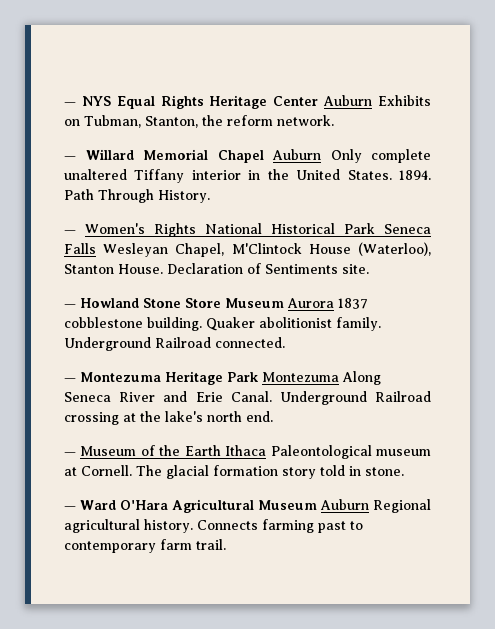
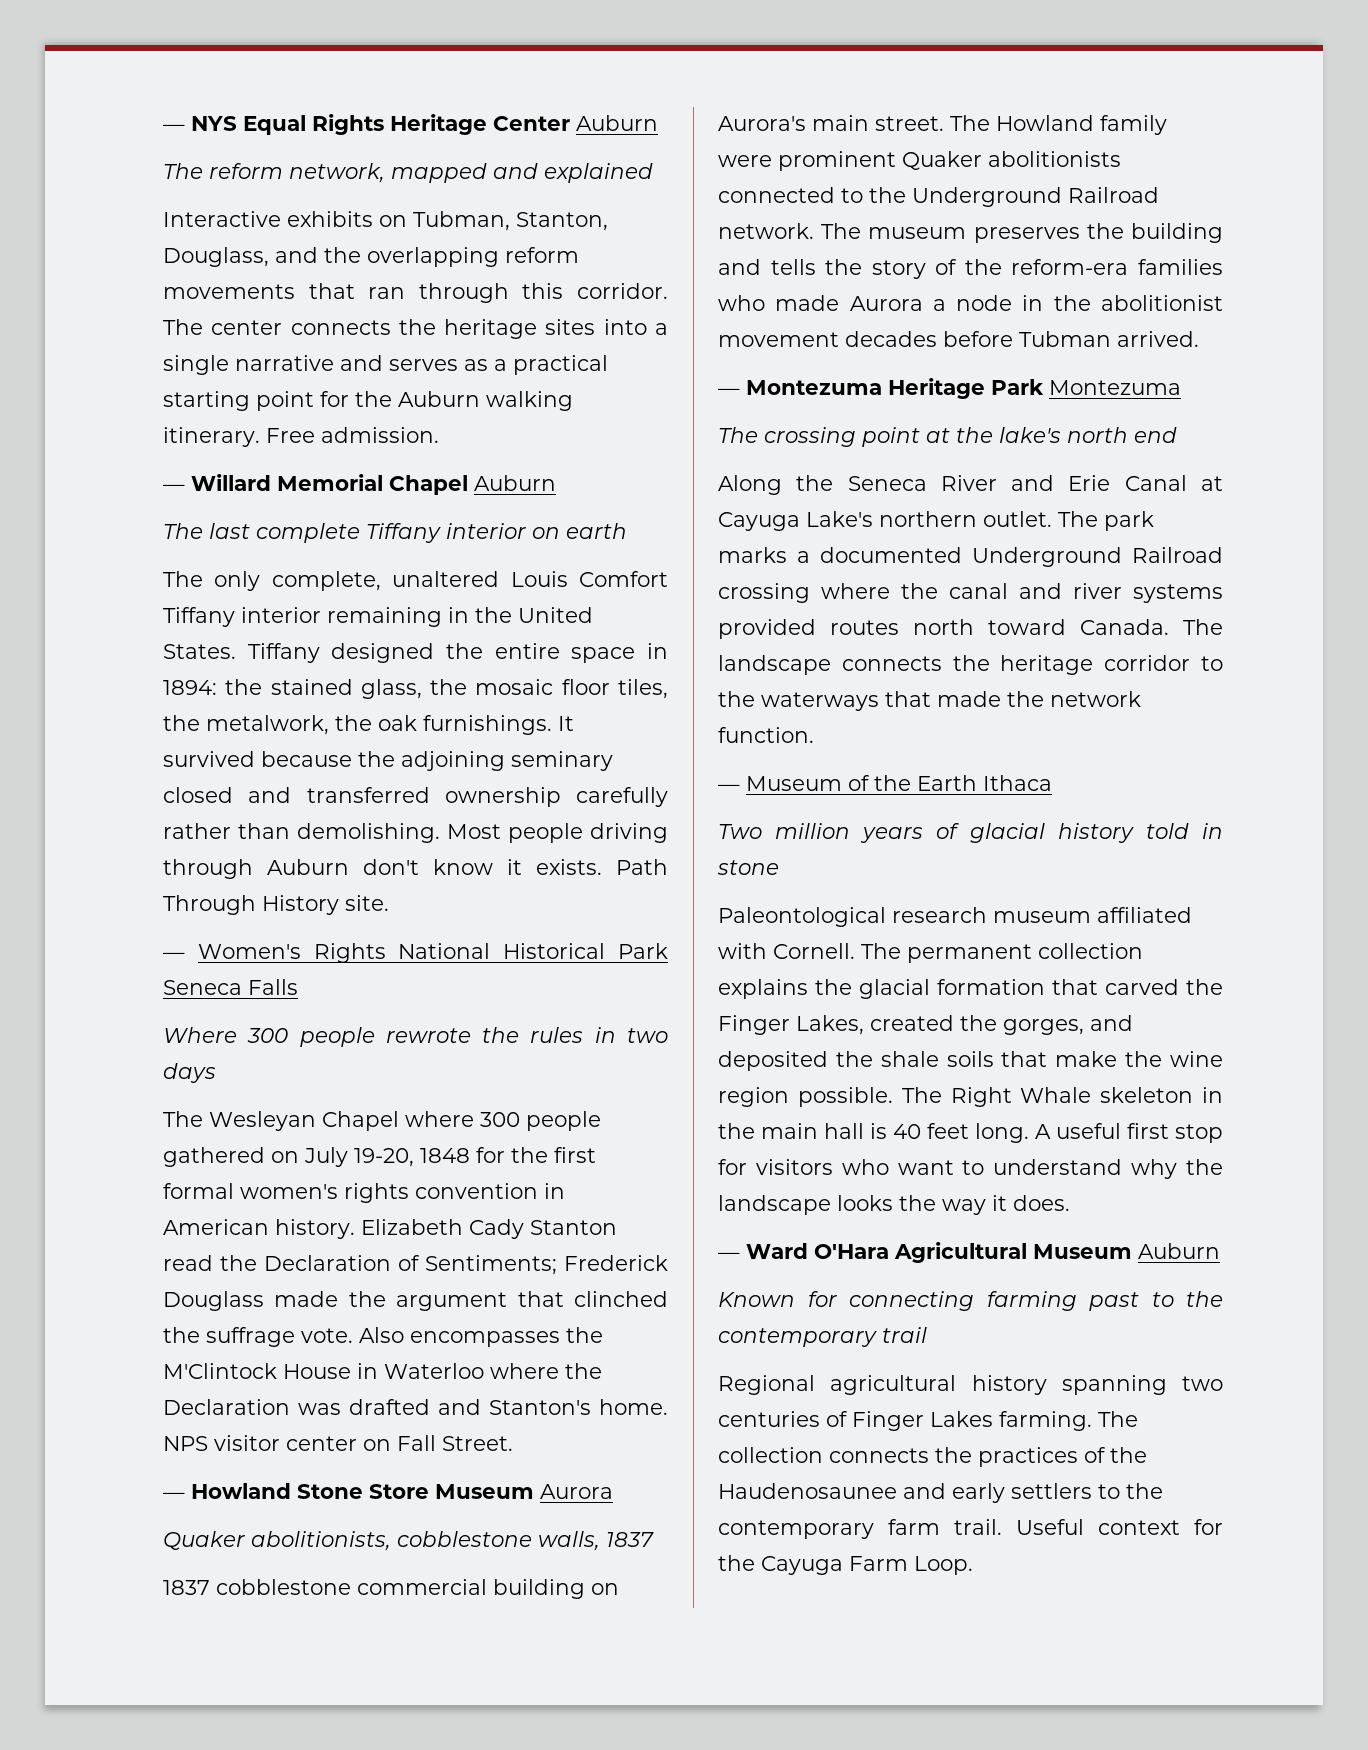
- — NYS Equal Rights Heritage Center Auburn Exhibits on Tubman, Stanton, the reform network.
+ — NYS Equal Rights Heritage Center Auburn
+ The reform network, mapped and explained
+ Interactive exhibits on Tubman, Stanton, Douglass, and the overlapping reform movements that ran through this corridor. The center connects the heritage sites into a single narrative and serves as a practical starting point for the Auburn walking itinerary. Free admission.
- — Willard Memorial Chapel Auburn Only complete unaltered Tiffany interior in the United States. 1894. Path Through History.
+ — Willard Memorial Chapel Auburn
+ The last complete Tiffany interior on earth
+ The only complete, unaltered Louis Comfort Tiffany interior remaining in the United States. Tiffany designed the entire space in 1894: the stained glass, the mosaic floor tiles, the metalwork, the oak furnishings. It survived because the adjoining seminary closed and transferred ownership carefully rather than demolishing. Most people driving through Auburn don't know it exists. Path Through History site.
- — Women's Rights National Historical Park Seneca Falls Wesleyan Chapel, M'Clintock House (Waterloo), Stanton House. Declaration of Sentiments site.
+ — Women's Rights National Historical Park Seneca Falls
+ Where 300 people rewrote the rules in two days
+ The Wesleyan Chapel where 300 people gathered on July 19-20, 1848 for the first formal women's rights convention in American history. Elizabeth Cady Stanton read the Declaration of Sentiments; Frederick Douglass made the argument that clinched the suffrage vote. Also encompasses the M'Clintock House in Waterloo where the Declaration was drafted and Stanton's home. NPS visitor center on Fall Street.
- — Howland Stone Store Museum Aurora 1837 cobblestone building. Quaker abolitionist family. Underground Railroad connected.
+ — Howland Stone Store Museum Aurora
+ Quaker abolitionists, cobblestone walls, 1837
+ 1837 cobblestone commercial building on Aurora's main street. The Howland family were prominent Quaker abolitionists connected to the Underground Railroad network. The museum preserves the building and tells the story of the reform-era families who made Aurora a node in the abolitionist movement decades before Tubman arrived.
- — Montezuma Heritage Park Montezuma Along Seneca River and Erie Canal. Underground Railroad crossing at the lake's north end.
+ — Montezuma Heritage Park Montezuma
+ The crossing point at the lake's north end
+ Along the Seneca River and Erie Canal at Cayuga Lake's northern outlet. The park marks a documented Underground Railroad crossing where the canal and river systems provided routes north toward Canada. The landscape connects the heritage corridor to the waterways that made the network function.
- — Museum of the Earth Ithaca Paleontological museum at Cornell. The glacial formation story told in stone.
+ — Museum of the Earth Ithaca
+ Two million years of glacial history told in stone
+ Paleontological research museum affiliated with Cornell. The permanent collection explains the glacial formation that carved the Finger Lakes, created the gorges, and deposited the shale soils that make the wine region possible. The Right Whale skeleton in the main hall is 40 feet long. A useful first stop for visitors who want to understand why the landscape looks the way it does.
- — Ward O'Hara Agricultural Museum Auburn Regional agricultural history. Connects farming past to contemporary farm trail.
+ — Ward O'Hara Agricultural Museum Auburn
+ Known for connecting farming past to the contemporary trail
+ Regional agricultural history spanning two centuries of Finger Lakes farming. The collection connects the practices of the Haudenosaunee and early settlers to the contemporary farm trail. Useful context for the Cayuga Farm Loop.

